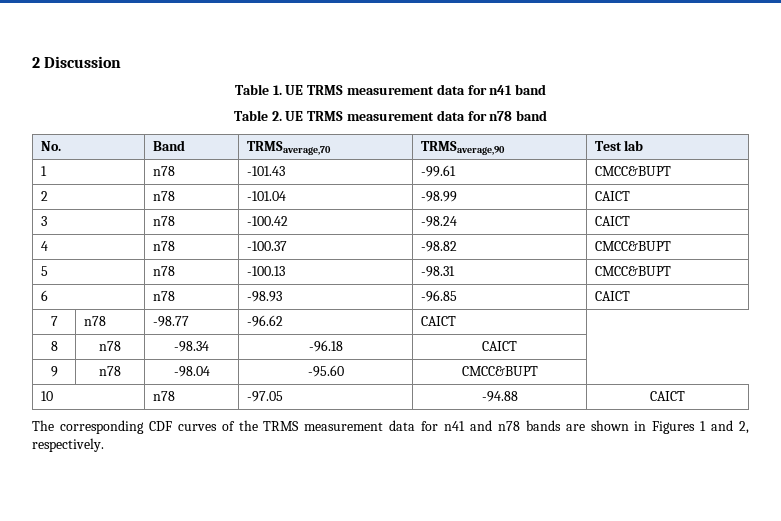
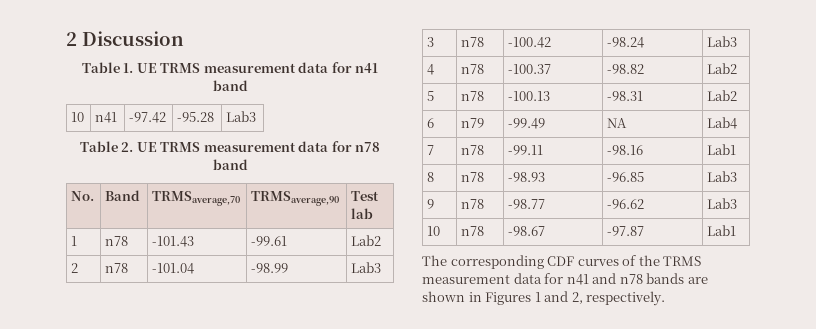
+ 10 | n41 | -97.42 | -95.28 | Lab3
- 1 | n78 | -101.43 | -99.61 | CMCC&BUPT
+ 1 | n78 | -101.43 | -99.61 | Lab2
- 2 | n78 | -101.04 | -98.99 | CAICT
+ 2 | n78 | -101.04 | -98.99 | Lab3
- 3 | n78 | -100.42 | -98.24 | CAICT
+ 3 | n78 | -100.42 | -98.24 | Lab3
- 4 | n78 | -100.37 | -98.82 | CMCC&BUPT
+ 4 | n78 | -100.37 | -98.82 | Lab2
- 5 | n78 | -100.13 | -98.31 | CMCC&BUPT
+ 5 | n78 | -100.13 | -98.31 | Lab2
- 6 | n78 | -98.93 | -96.85 | CAICT
- 7 | n78 | -98.77 | -96.62 | CAICT
- 8 | n78 | -98.34 | -96.18 | CAICT
- 9 | n78 | -98.04 | -95.60 | CMCC&BUPT
+ 6 | n79 | -99.49 | NA | Lab4
+ 7 | n78 | -99.11 | -98.16 | Lab1
+ 8 | n78 | -98.93 | -96.85 | Lab3
+ 9 | n78 | -98.77 | -96.62 | Lab3
- 10 | n78 | -97.05 | -94.88 | CAICT
+ 10 | n78 | -98.67 | -97.87 | Lab1

